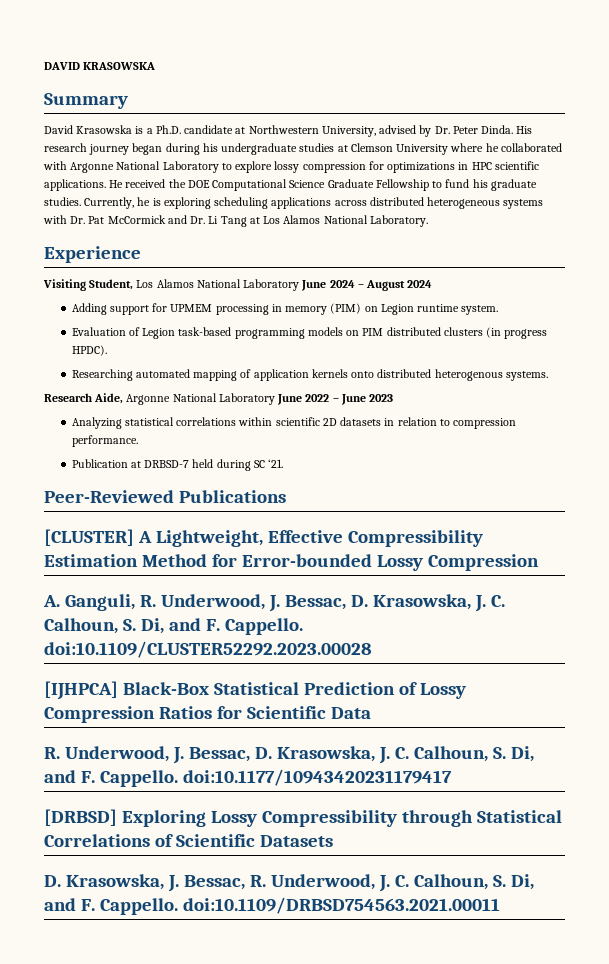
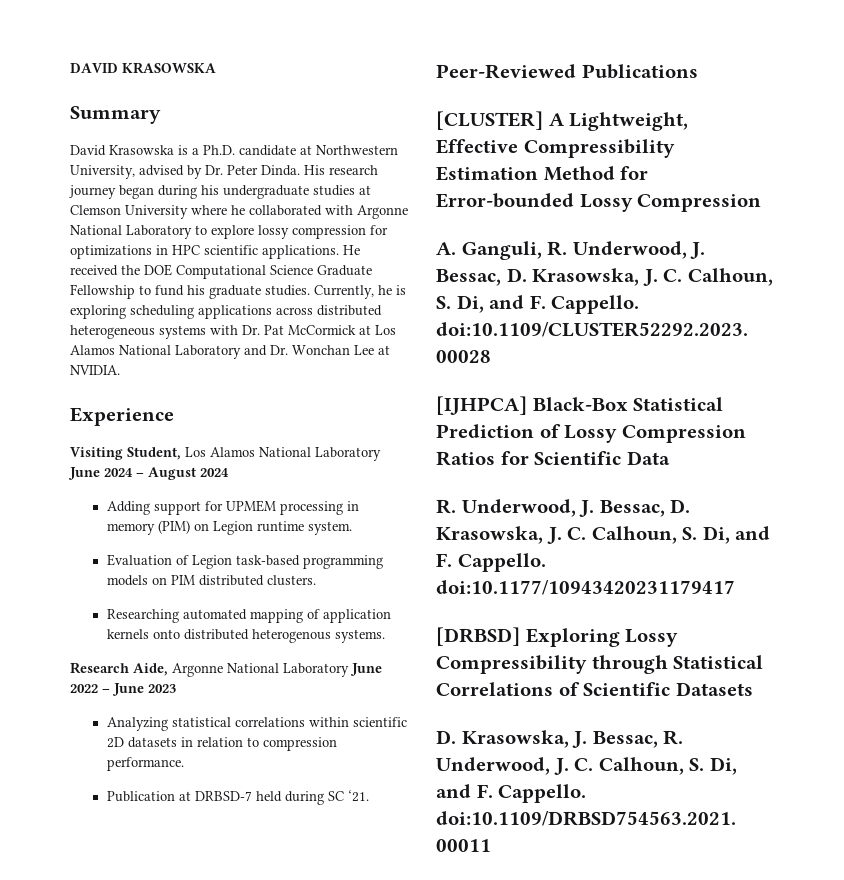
- Currently, he is exploring scheduling applications across distributed heterogeneous systems with Dr. Pat McCormick and Dr. Li Tang at Los Alamos National Laboratory.
+ Currently, he is exploring scheduling applications across distributed heterogeneous systems with Dr. Pat McCormick at Los Alamos National Laboratory and Dr. Wonchan Lee at NVIDIA.
- Evaluation of Legion task-based programming models on PIM distributed clusters (in progress HPDC).
+ Evaluation of Legion task-based programming models on PIM distributed clusters.

